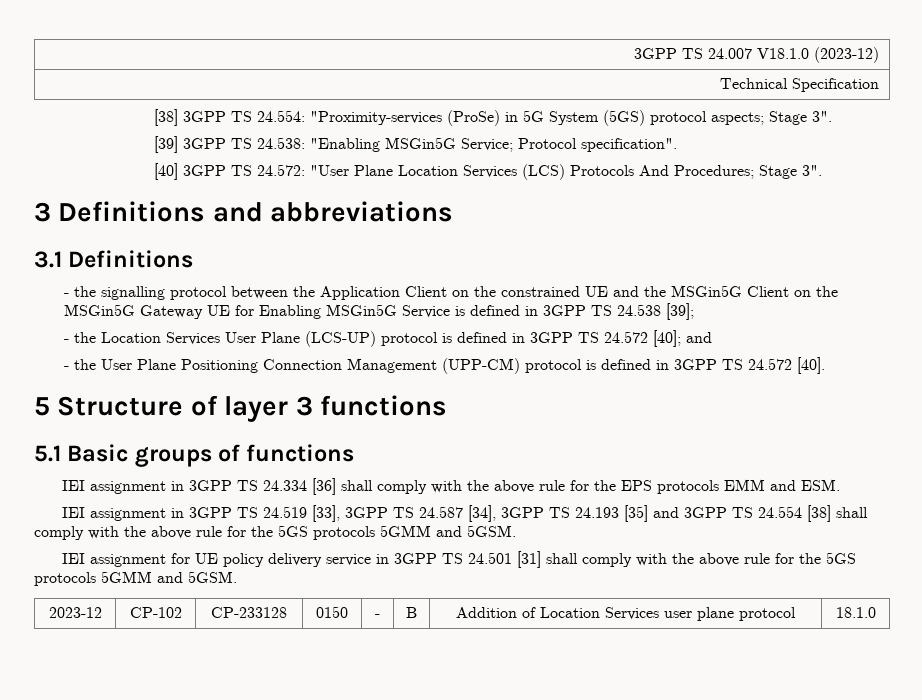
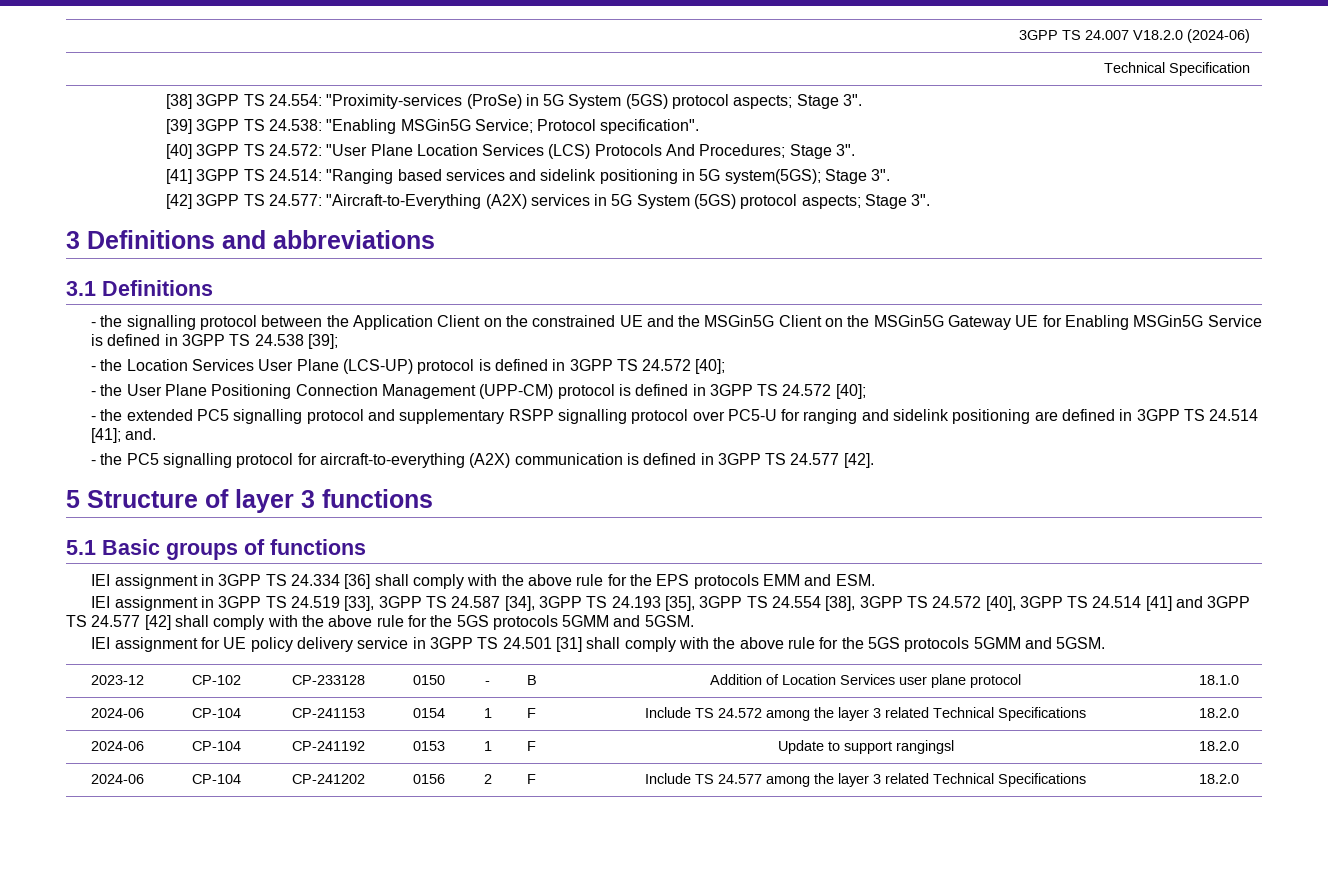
- 3GPP TS 24.007 V18.1.0 (2023-12)
+ 3GPP TS 24.007 V18.2.0 (2024-06)
+ [41] 3GPP TS 24.514: "Ranging based services and sidelink positioning in 5G system(5GS); Stage 3".
+ [42] 3GPP TS 24.577: "Aircraft-to-Everything (A2X) services in 5G System (5GS) protocol aspects; Stage 3".
- - the Location Services User Plane (LCS-UP) protocol is defined in 3GPP TS 24.572 [40]; and
+ - the Location Services User Plane (LCS-UP) protocol is defined in 3GPP TS 24.572 [40];
- - the User Plane Positioning Connection Management (UPP-CM) protocol is defined in 3GPP TS 24.572 [40].
+ - the User Plane Positioning Connection Management (UPP-CM) protocol is defined in 3GPP TS 24.572 [40];
+ - the extended PC5 signalling protocol and supplementary RSPP signalling protocol over PC5-U for ranging and sidelink positioning are defined in 3GPP TS 24.514 [41]; and.
+ - the PC5 signalling protocol for aircraft-to-everything (A2X) communication is defined in 3GPP TS 24.577 [42].
- IEI assignment in 3GPP TS 24.519 [33], 3GPP TS 24.587 [34], 3GPP TS 24.193 [35] and 3GPP TS 24.554 [38] shall comply with the above rule for the 5GS protocols 5GMM and 5GSM.
+ IEI assignment in 3GPP TS 24.519 [33], 3GPP TS 24.587 [34], 3GPP TS 24.193 [35], 3GPP TS 24.554 [38], 3GPP TS 24.572 [40], 3GPP TS 24.514 [41] and 3GPP TS 24.577 [42] shall comply with the above rule for the 5GS protocols 5GMM and 5GSM.
+ 2024-06 | CP-104 | CP-241153 | 0154 | 1 | F | Include TS 24.572 among the layer 3 related Technical Specifications | 18.2.0
+ 2024-06 | CP-104 | CP-241192 | 0153 | 1 | F | Update to support rangingsl | 18.2.0
+ 2024-06 | CP-104 | CP-241202 | 0156 | 2 | F | Include TS 24.577 among the layer 3 related Technical Specifications | 18.2.0

